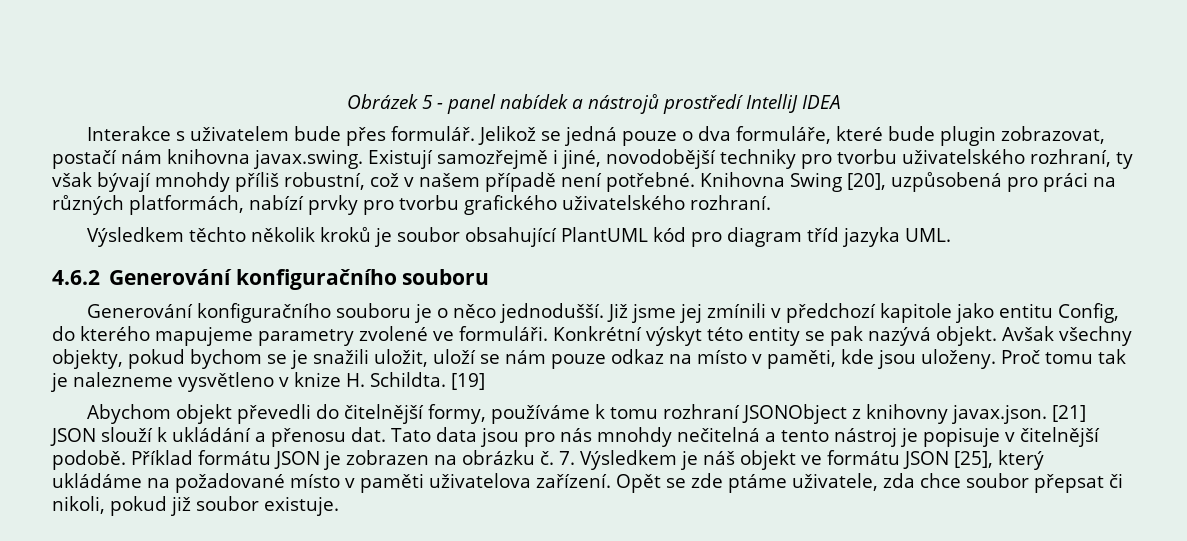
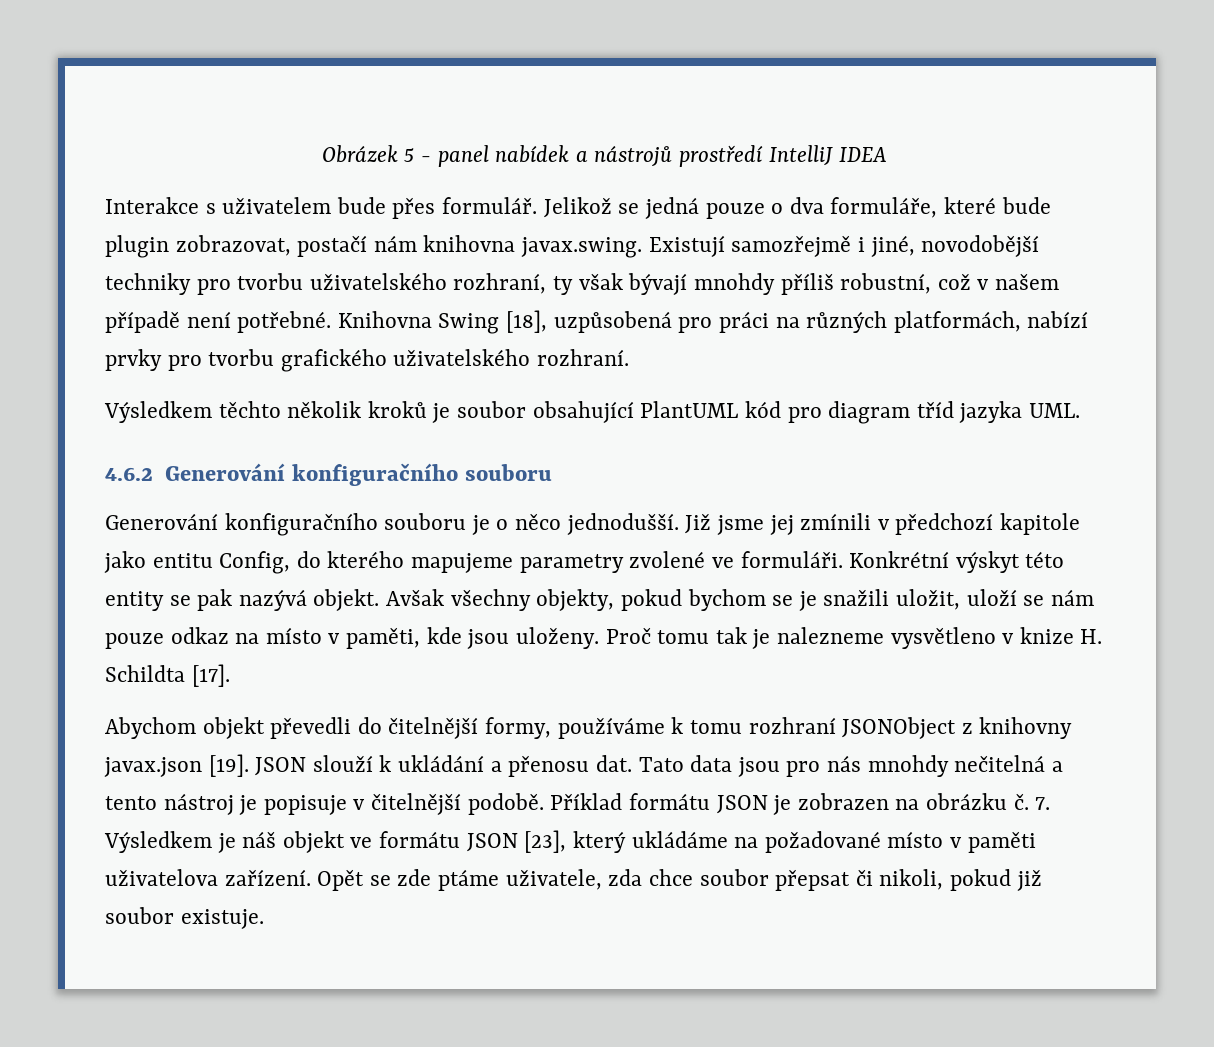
- Knihovna Swing [20], uzpůsobená pro práci na různých platformách, nabízí prvky pro tvorbu grafického uživatelského rozhraní.
+ Knihovna Swing [18], uzpůsobená pro práci na různých platformách, nabízí prvky pro tvorbu grafického uživatelského rozhraní.
- Proč tomu tak je nalezneme vysvětleno v knize H. Schildta. [19]
+ Proč tomu tak je nalezneme vysvětleno v knize H. Schildta [17].
- Abychom objekt převedli do čitelnější formy, používáme k tomu rozhraní JSONObject z knihovny javax.json. [21] JSON slouží k ukládání a přenosu dat.
+ Abychom objekt převedli do čitelnější formy, používáme k tomu rozhraní JSONObject z knihovny javax.json [19]. JSON slouží k ukládání a přenosu dat.
- 7. Výsledkem je náš objekt ve formátu JSON [25], který ukládáme na požadované místo v paměti uživatelova zařízení.
+ 7. Výsledkem je náš objekt ve formátu JSON [23], který ukládáme na požadované místo v paměti uživatelova zařízení.

